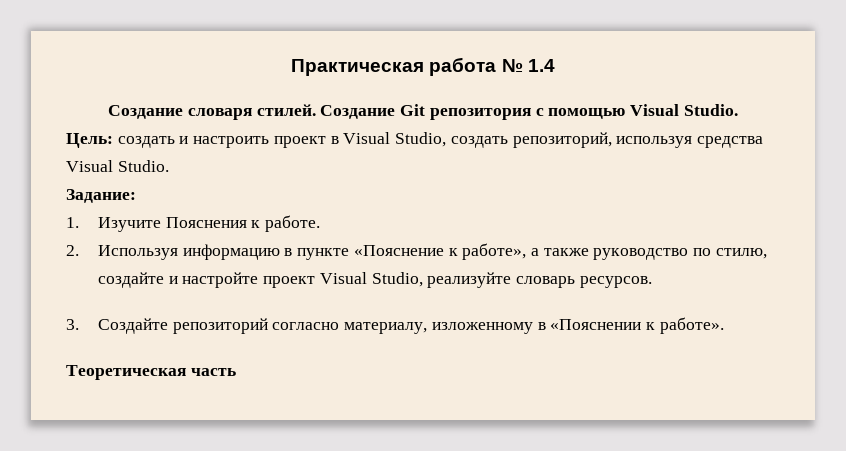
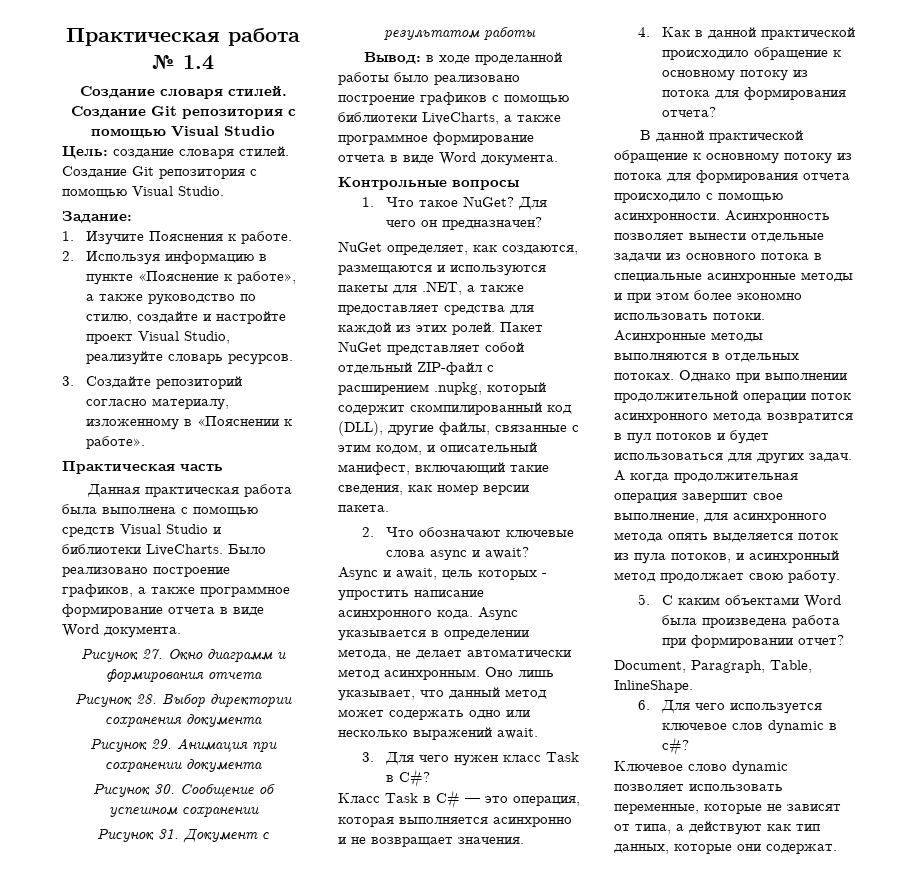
- Создание Git репозитория с помощью Visual Studio.
+ Создание Git репозитория с помощью Visual Studio
- Цель: создать и настроить проект в Visual Studio, создать репозиторий, используя средства Visual Studio.
+ Цель: создание словаря стилей. Создание Git репозитория с помощью Visual Studio.
- Теоретическая часть
+ Практическая часть
+ Данная практическая работа была выполнена с помощью средств Visual Studio и библиотеки LiveCharts. Было реализовано построение графиков, а также программное формирование отчета в виде Word документа.
+ Рисунок 27. Окно диаграмм и формирования отчета
+ Рисунок 28. Выбор директории сохранения документа
+ Рисунок 29. Анимация при сохранении документа
+ Рисунок 30. Сообщение об успешном сохранении
+ Рисунок 31. Документ с результатом работы
+ Вывод: в ходе проделанной работы было реализовано построение графиков с помощью библиотеки LiveCharts, а также программное формирование отчета в виде Word документа.
+ Контрольные вопросы
+ 1. Что такое NuGet? Для чего он предназначен?
+ NuGet определяет, как создаются, размещаются и используются пакеты для .NET, а также предоставляет средства для каждой из этих ролей. Пакет NuGet представляет собой отдельный ZIP-файл с расширением .nupkg, который содержит скомпилированный код (DLL), другие файлы, связанные с этим кодом, и описательный манифест, включающий такие сведения, как номер версии пакета.
+ 2. Что обозначают ключевые слова async и await?
+ Async и await, цель которых - упростить написание асинхронного кода. Async указывается в определении метода, не делает автоматически метод асинхронным. Оно лишь указывает, что данный метод может содержать одно или несколько выражений await.
+ 3. Для чего нужен класс Task в C#?
+ Класс Task в C# — это операция, которая выполняется асинхронно и не возвращает значения.
+ 4. Как в данной практической происходило обращение к основному потоку из потока для формирования отчета?
+ В данной практической обращение к основному потоку из потока для формирования отчета происходило с помощью асинхронности. Асинхронность позволяет вынести отдельные задачи из основного потока в специальные асинхронные методы и при этом более экономно использовать потоки. Асинхронные методы выполняются в отдельных потоках. Однако при выполнении продолжительной операции поток асинхронного метода возвратится в пул потоков и будет использоваться для других задач. А когда продолжительная операция завершит свое выполнение, для асинхронного метода опять выделяется поток из пула потоков, и асинхронный метод продолжает свою работу.
+ 5. С каким объектами Word была произведена работа при формировании отчет?
+ Document, Paragraph, Table, InlineShape.
+ 6. Для чего используется ключевое слов dynamic в с#?
+ Ключевое слово dynamic позволяет использовать переменные, которые не зависят от типа, а действуют как тип данных, которые они содержат.

